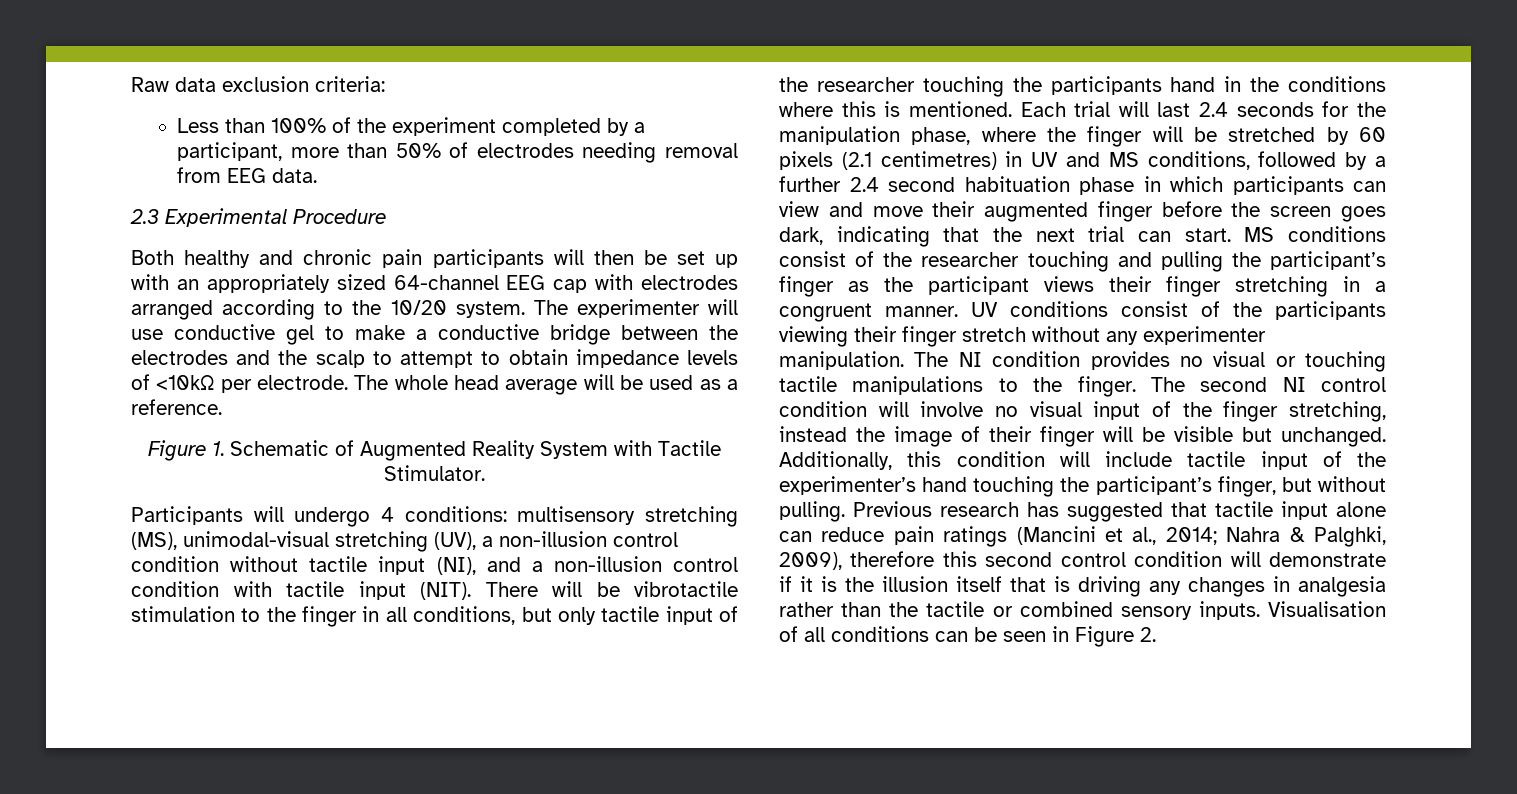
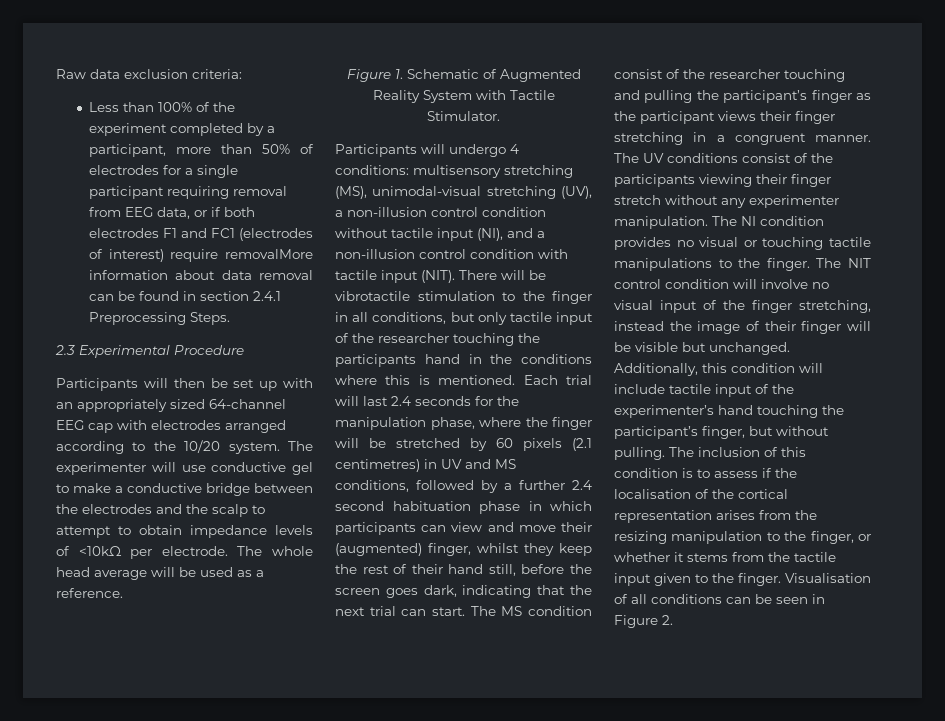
- Less than 100% of the experiment completed by a participant, more than 50% of electrodes needing removal from EEG data.
+ Less than 100% of the experiment completed by a participant, more than 50% of electrodes for a single participant requiring removal from EEG data, or if both electrodes F1 and FC1 (electrodes of interest) require removalMore information about data removal can be found in section 2.4.1 Preprocessing Steps.
  2.3 Experimental Procedure
- Both healthy and chronic pain participants will then be set up with an appropriately sized 64-channel EEG cap with electrodes arranged according to the 10/20 system.
+ Participants will then be set up with an appropriately sized 64-channel EEG cap with electrodes arranged according to the 10/20 system.
- Each trial will last 2.4 seconds for the manipulation phase, where the finger will be stretched by 60 pixels (2.1 centimetres) in UV and MS conditions, followed by a further 2.4 second habituation phase in which participants can view and move their augmented finger before the screen goes dark, indicating that the next trial can start.
+ Each trial will last 2.4 seconds for the manipulation phase, where the finger will be stretched by 60 pixels (2.1 centimetres) in UV and MS conditions, followed by a further 2.4 second habituation phase in which participants can view and move their (augmented) finger, whilst they keep the rest of their hand still, before the screen goes dark, indicating that the next trial can start.
- MS conditions consist of the researcher touching and pulling the participant’s finger as the participant views their finger stretching in a congruent manner.
+ The MS condition consist of the researcher touching and pulling the participant’s finger as the participant views their finger stretching in a congruent manner.
- UV conditions consist of the participants viewing their finger stretch without any experimenter manipulation.
+ The UV conditions consist of the participants viewing their finger stretch without any experimenter manipulation.
- The second NI control condition will involve no visual input of the finger stretching, instead the image of their finger will be visible but unchanged.
+ The NIT control condition will involve no visual input of the finger stretching, instead the image of their finger will be visible but unchanged.
- Previous research has suggested that tactile input alone can reduce pain ratings (Mancini et al., 2014; Nahra & Palghki, 2009), therefore this second control condition will demonstrate if it is the illusion itself that is driving any changes in analgesia rather than the tactile or combined sensory inputs.
+ The inclusion of this condition is to assess if the localisation of the cortical representation arises from the resizing manipulation to the finger, or whether it stems from the tactile input given to the finger.

